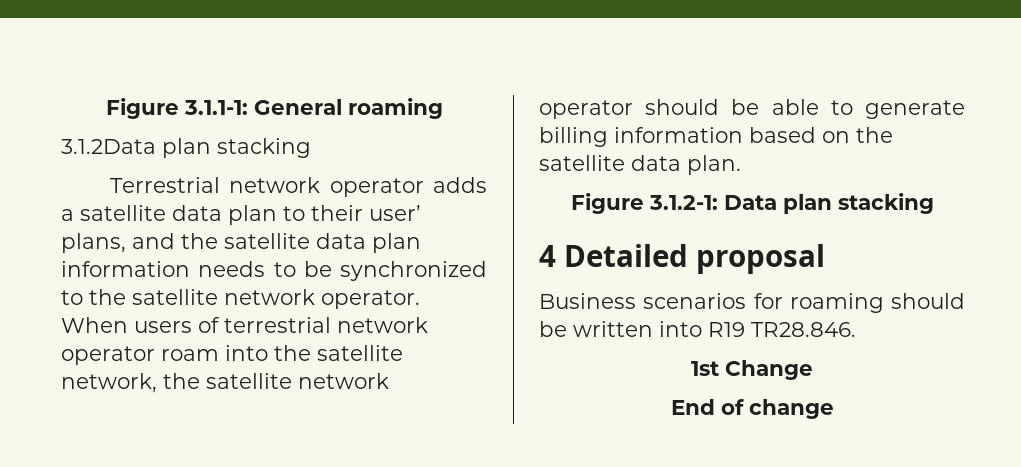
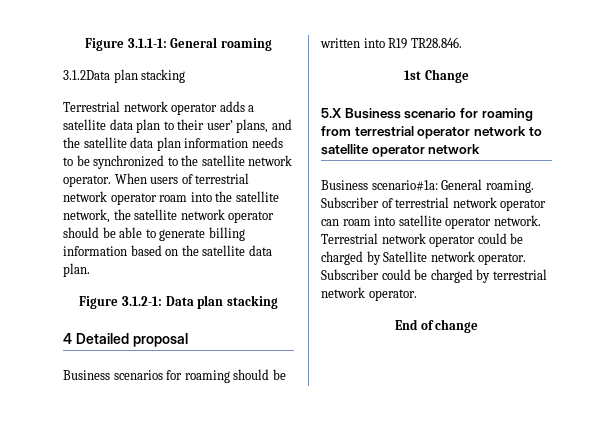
+ 5.X Business scenario for roaming from terrestrial operator network to satellite operator network
+ Business scenario#1a: General roaming. Subscriber of terrestrial network operator can roam into satellite operator network. Terrestrial network operator could be charged by Satellite network operator. Subscriber could be charged by terrestrial network operator.

